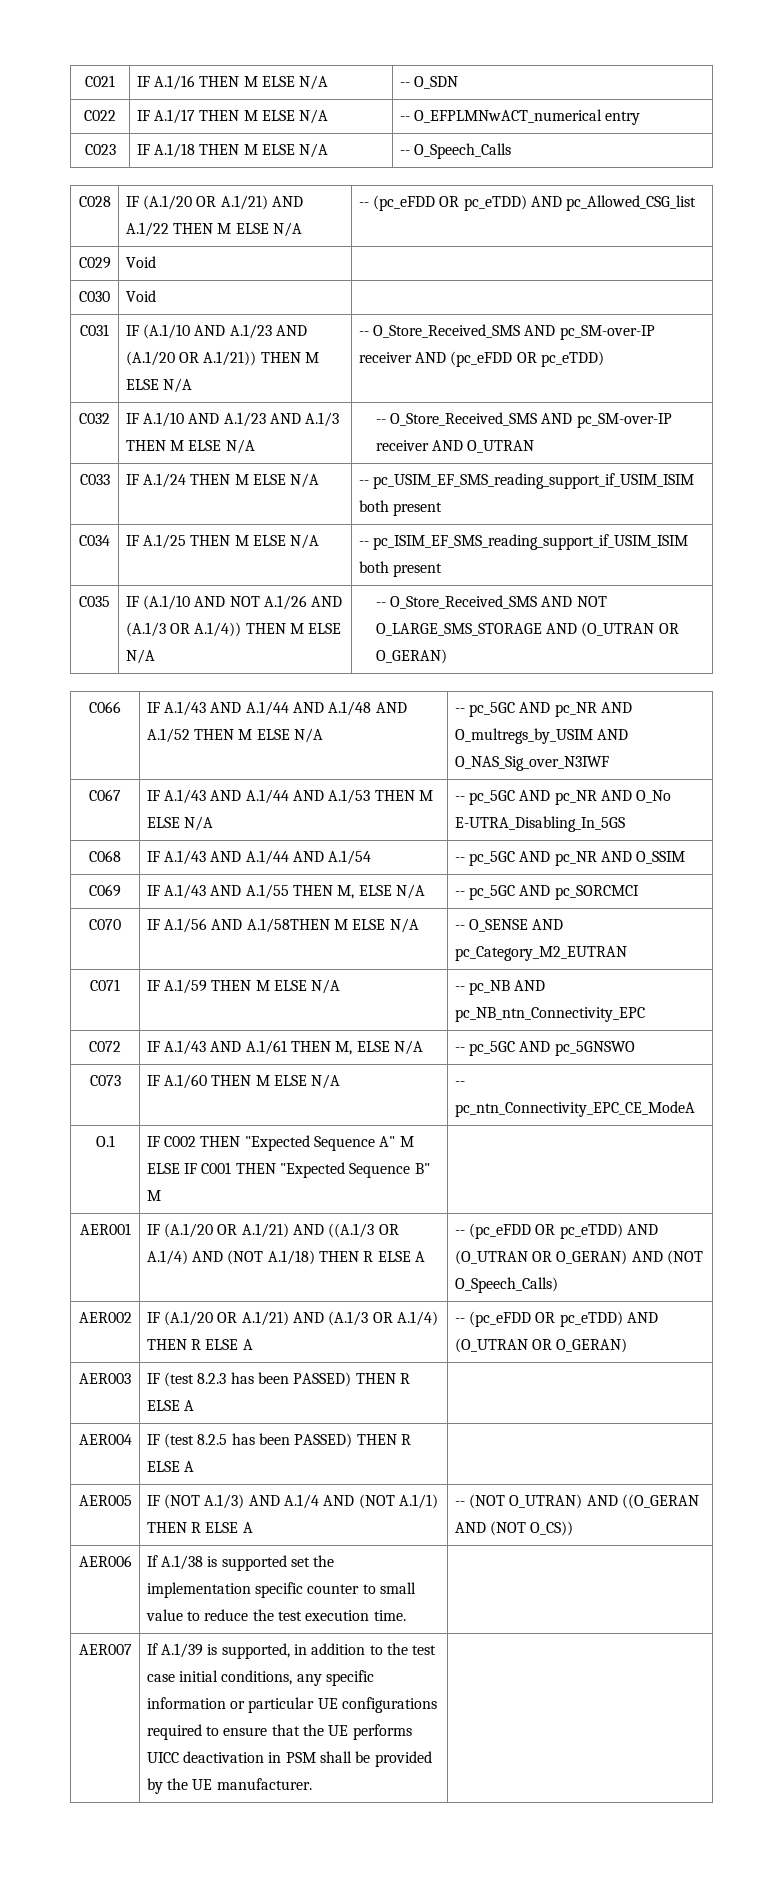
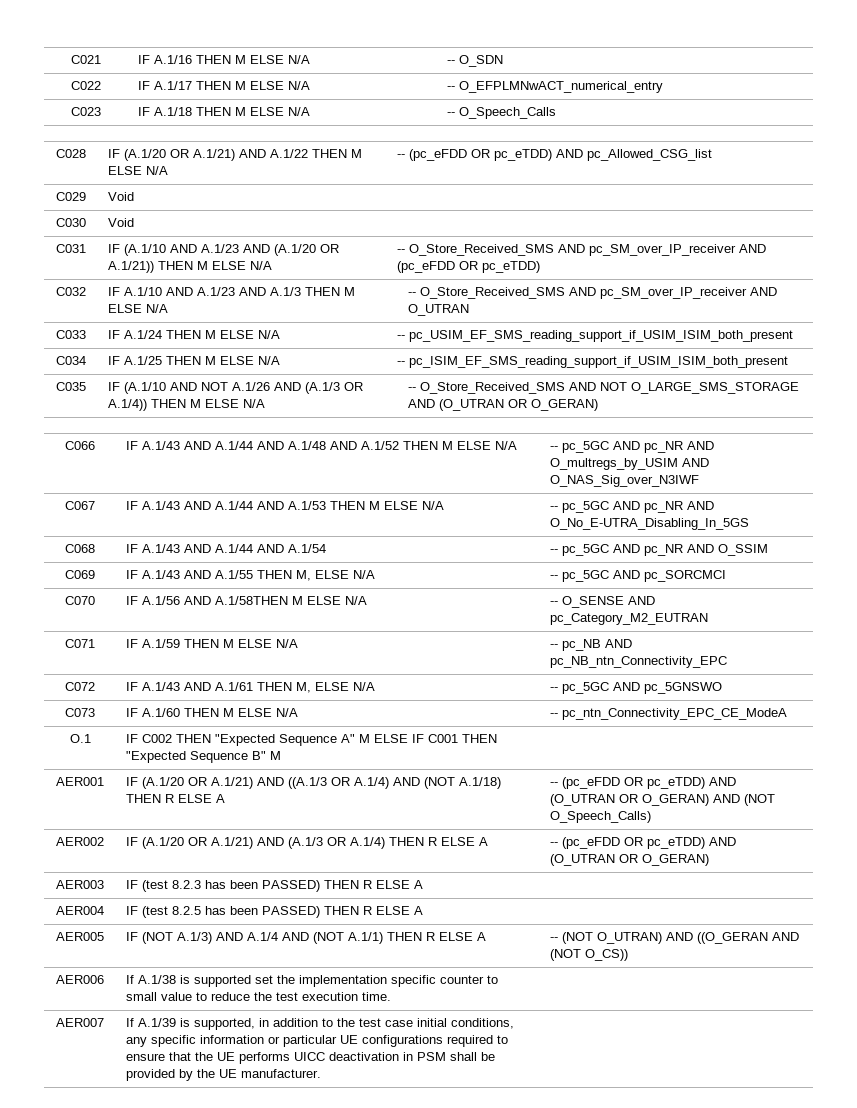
- C022 | IF A.1/17 THEN M ELSE N/A | -- O_EFPLMNwACT_numerical entry
+ C022 | IF A.1/17 THEN M ELSE N/A | -- O_EFPLMNwACT_numerical_entry
- C031 | IF (A.1/10 AND A.1/23 AND (A.1/20 OR A.1/21)) THEN M ELSE N/A | -- O_Store_Received_SMS AND pc_SM-over-IP receiver AND (pc_eFDD OR pc_eTDD)
+ C031 | IF (A.1/10 AND A.1/23 AND (A.1/20 OR A.1/21)) THEN M ELSE N/A | -- O_Store_Received_SMS AND pc_SM_over_IP_receiver AND (pc_eFDD OR pc_eTDD)
- C032 | IF A.1/10 AND A.1/23 AND A.1/3 THEN M ELSE N/A | -- O_Store_Received_SMS AND pc_SM-over-IP receiver AND O_UTRAN
+ C032 | IF A.1/10 AND A.1/23 AND A.1/3 THEN M ELSE N/A | -- O_Store_Received_SMS AND pc_SM_over_IP_receiver AND O_UTRAN
- C033 | IF A.1/24 THEN M ELSE N/A | -- pc_USIM_EF_SMS_reading_support_if_USIM_ISIM both present
+ C033 | IF A.1/24 THEN M ELSE N/A | -- pc_USIM_EF_SMS_reading_support_if_USIM_ISIM_both_present
- C034 | IF A.1/25 THEN M ELSE N/A | -- pc_ISIM_EF_SMS_reading_support_if_USIM_ISIM both present
+ C034 | IF A.1/25 THEN M ELSE N/A | -- pc_ISIM_EF_SMS_reading_support_if_USIM_ISIM_both_present
- C067 | IF A.1/43 AND A.1/44 AND A.1/53 THEN M ELSE N/A | -- pc_5GC AND pc_NR AND O_No E-UTRA_Disabling_In_5GS
+ C067 | IF A.1/43 AND A.1/44 AND A.1/53 THEN M ELSE N/A | -- pc_5GC AND pc_NR AND O_No_E-UTRA_Disabling_In_5GS

